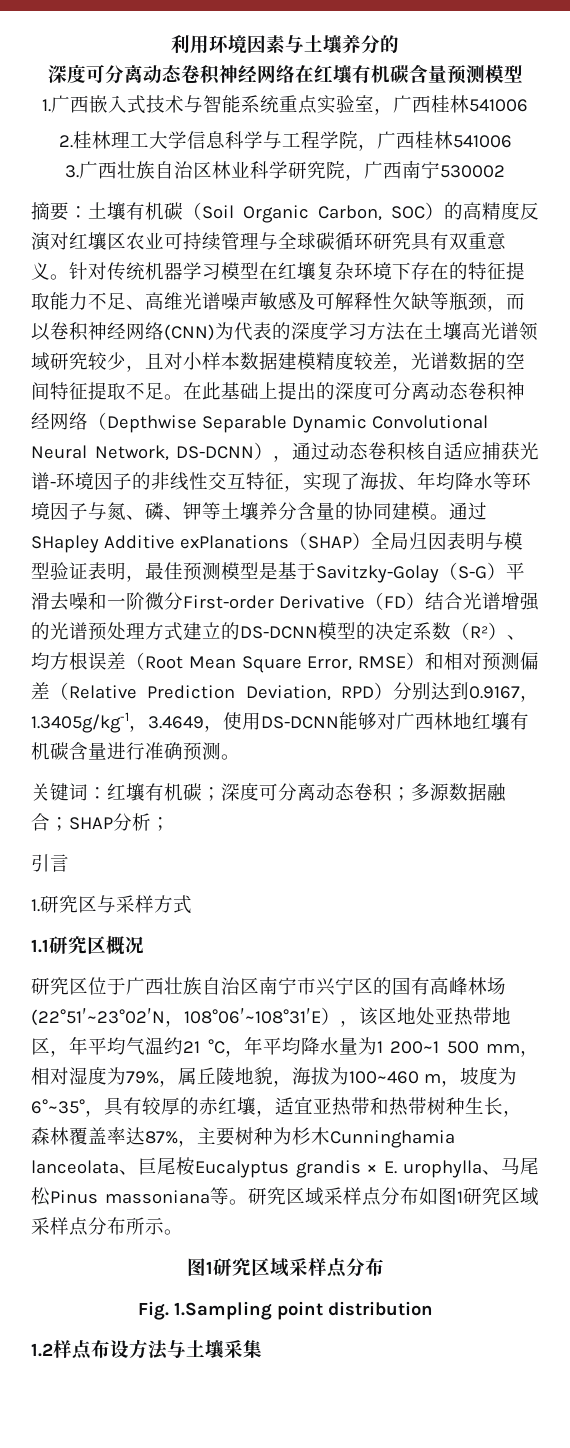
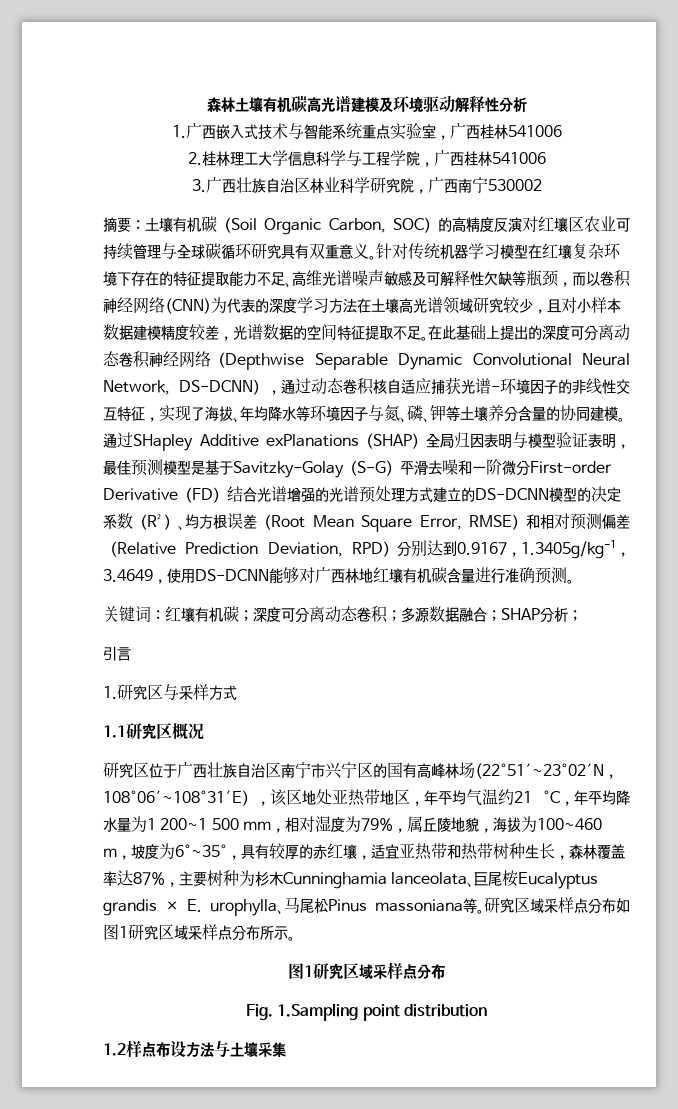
- 利用环境因素与土壤养分的
- 深度可分离动态卷积神经网络在红壤有机碳含量预测模型
+ 森林土壤有机碳高光谱建模及环境驱动解释性分析

